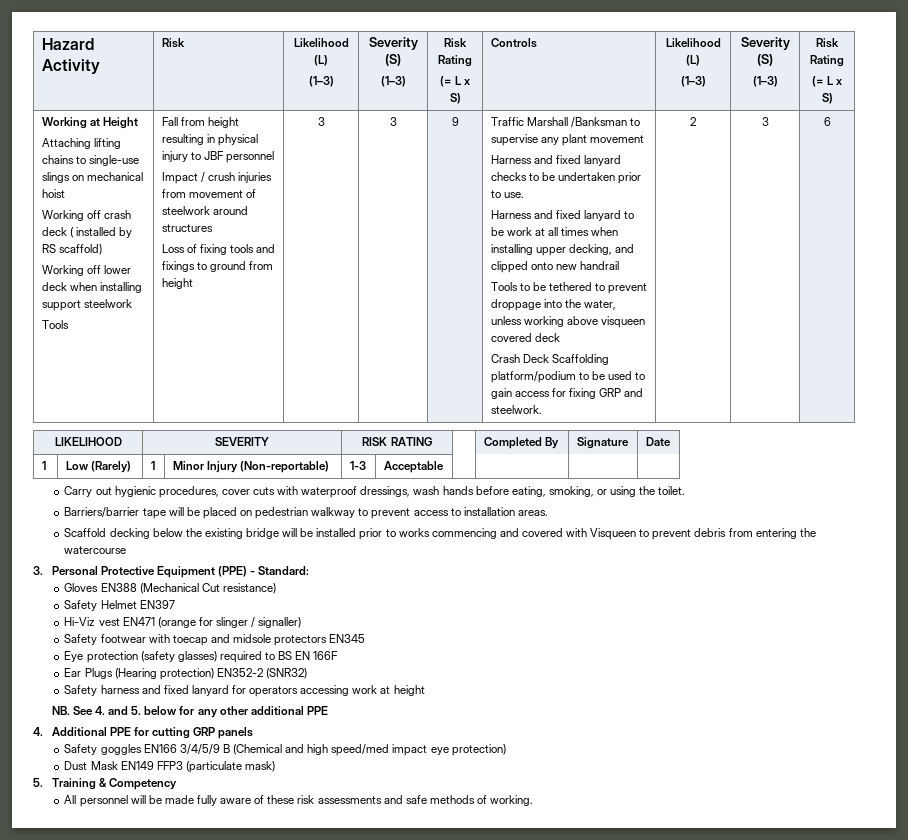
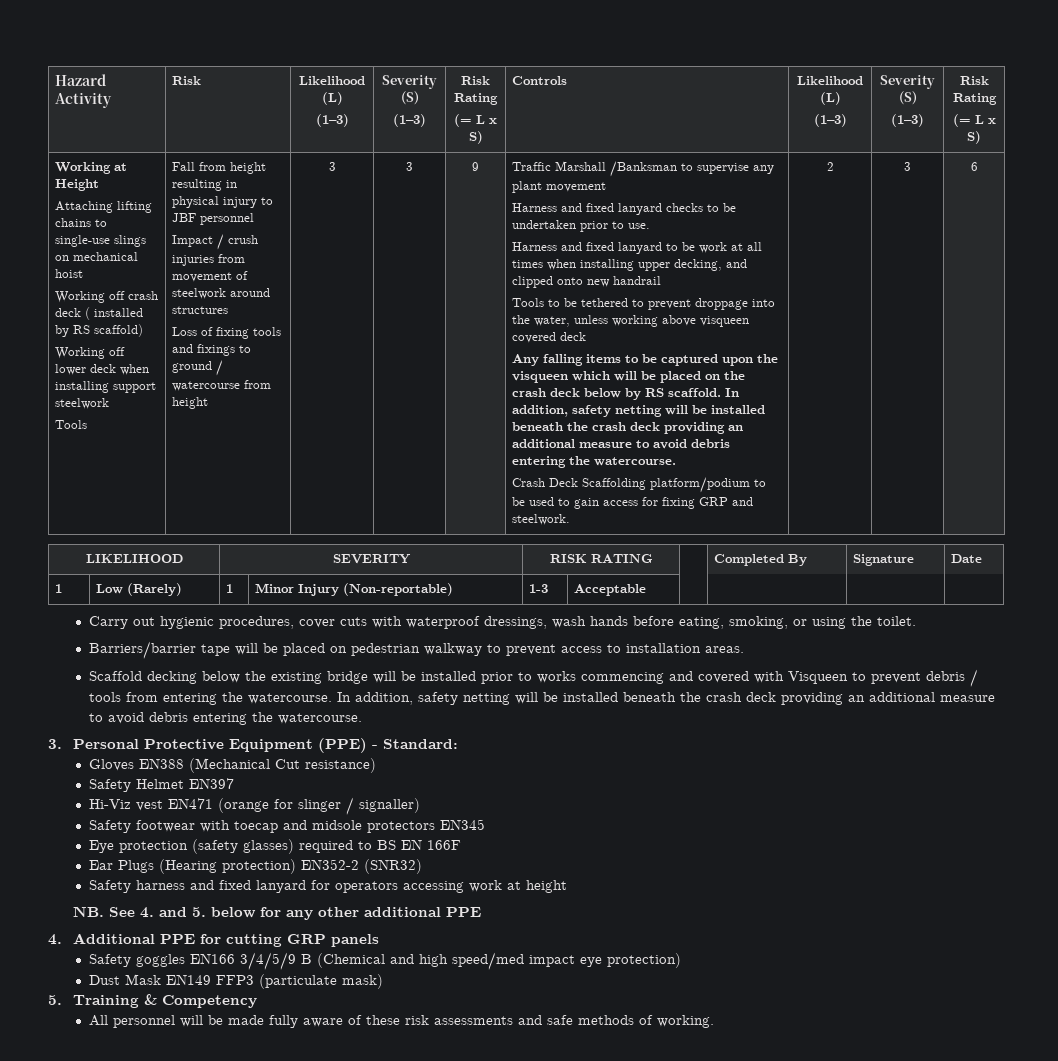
- Loss of fixing tools and fixings to ground from height
+ Loss of fixing tools and fixings to ground / watercourse from height
+ Any falling items to be captured upon the visqueen which will be placed on the crash deck below by RS scaffold. In addition, safety netting will be installed beneath the crash deck providing an additional measure to avoid debris entering the watercourse.
- Scaffold decking below the existing bridge will be installed prior to works commencing and covered with Visqueen to prevent debris from entering the watercourse
+ Scaffold decking below the existing bridge will be installed prior to works commencing and covered with Visqueen to prevent debris / tools from entering the watercourse. In addition, safety netting will be installed beneath the crash deck providing an additional measure to avoid debris entering the watercourse.

